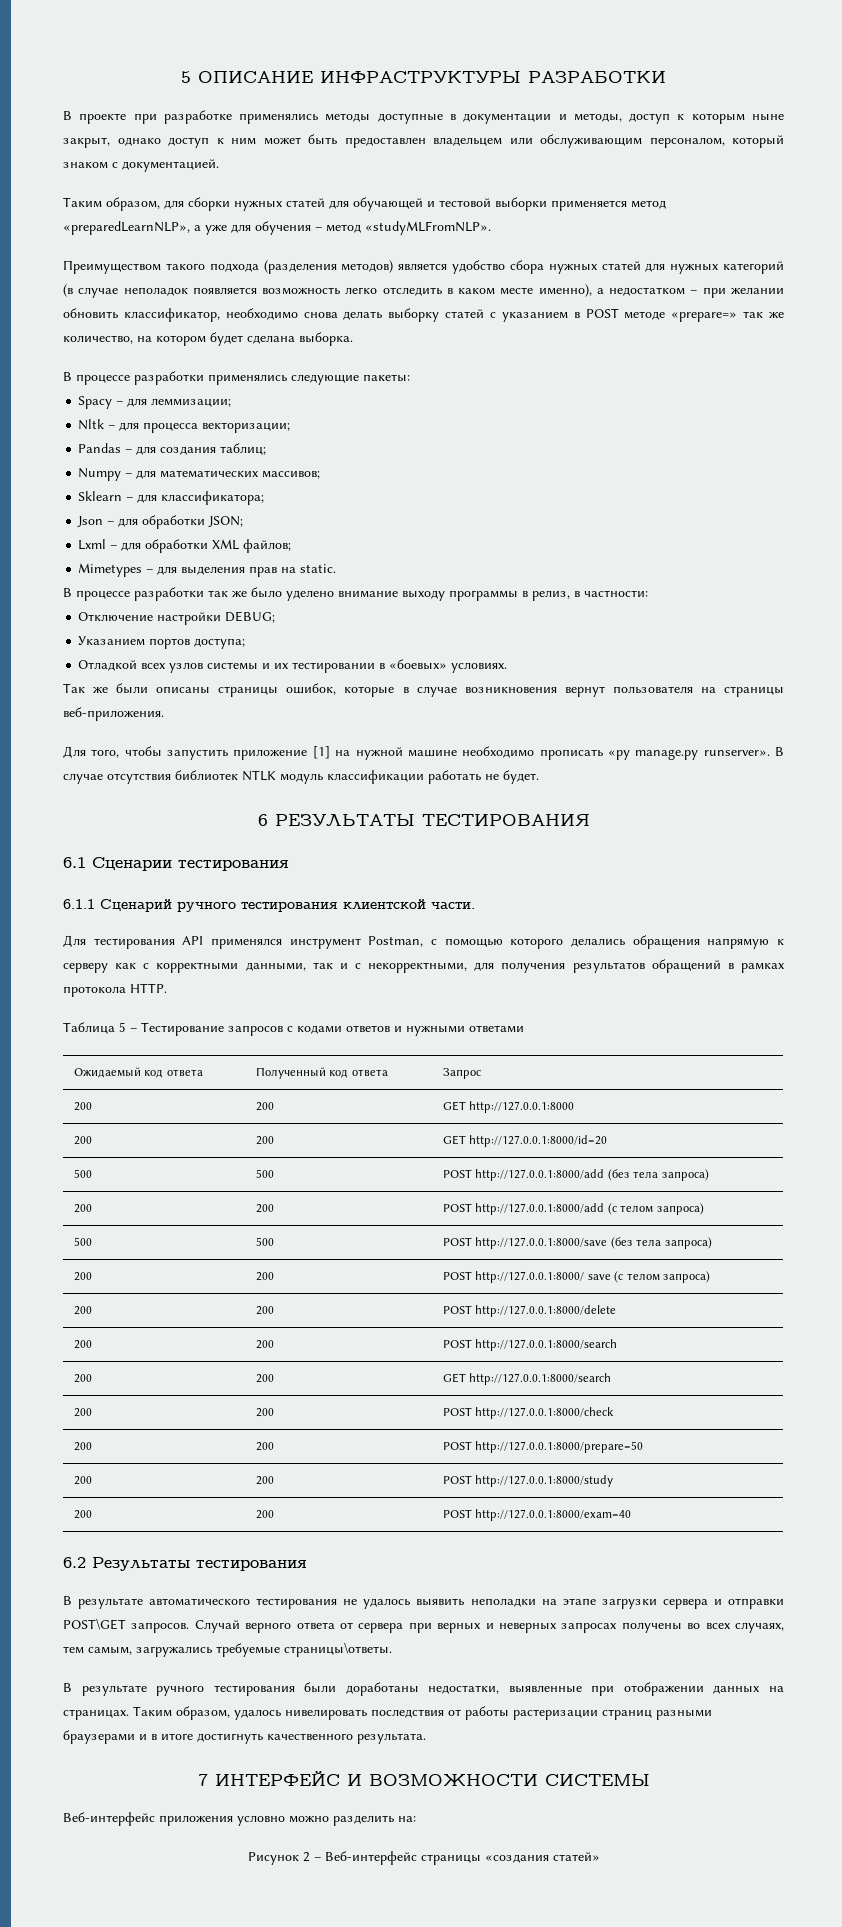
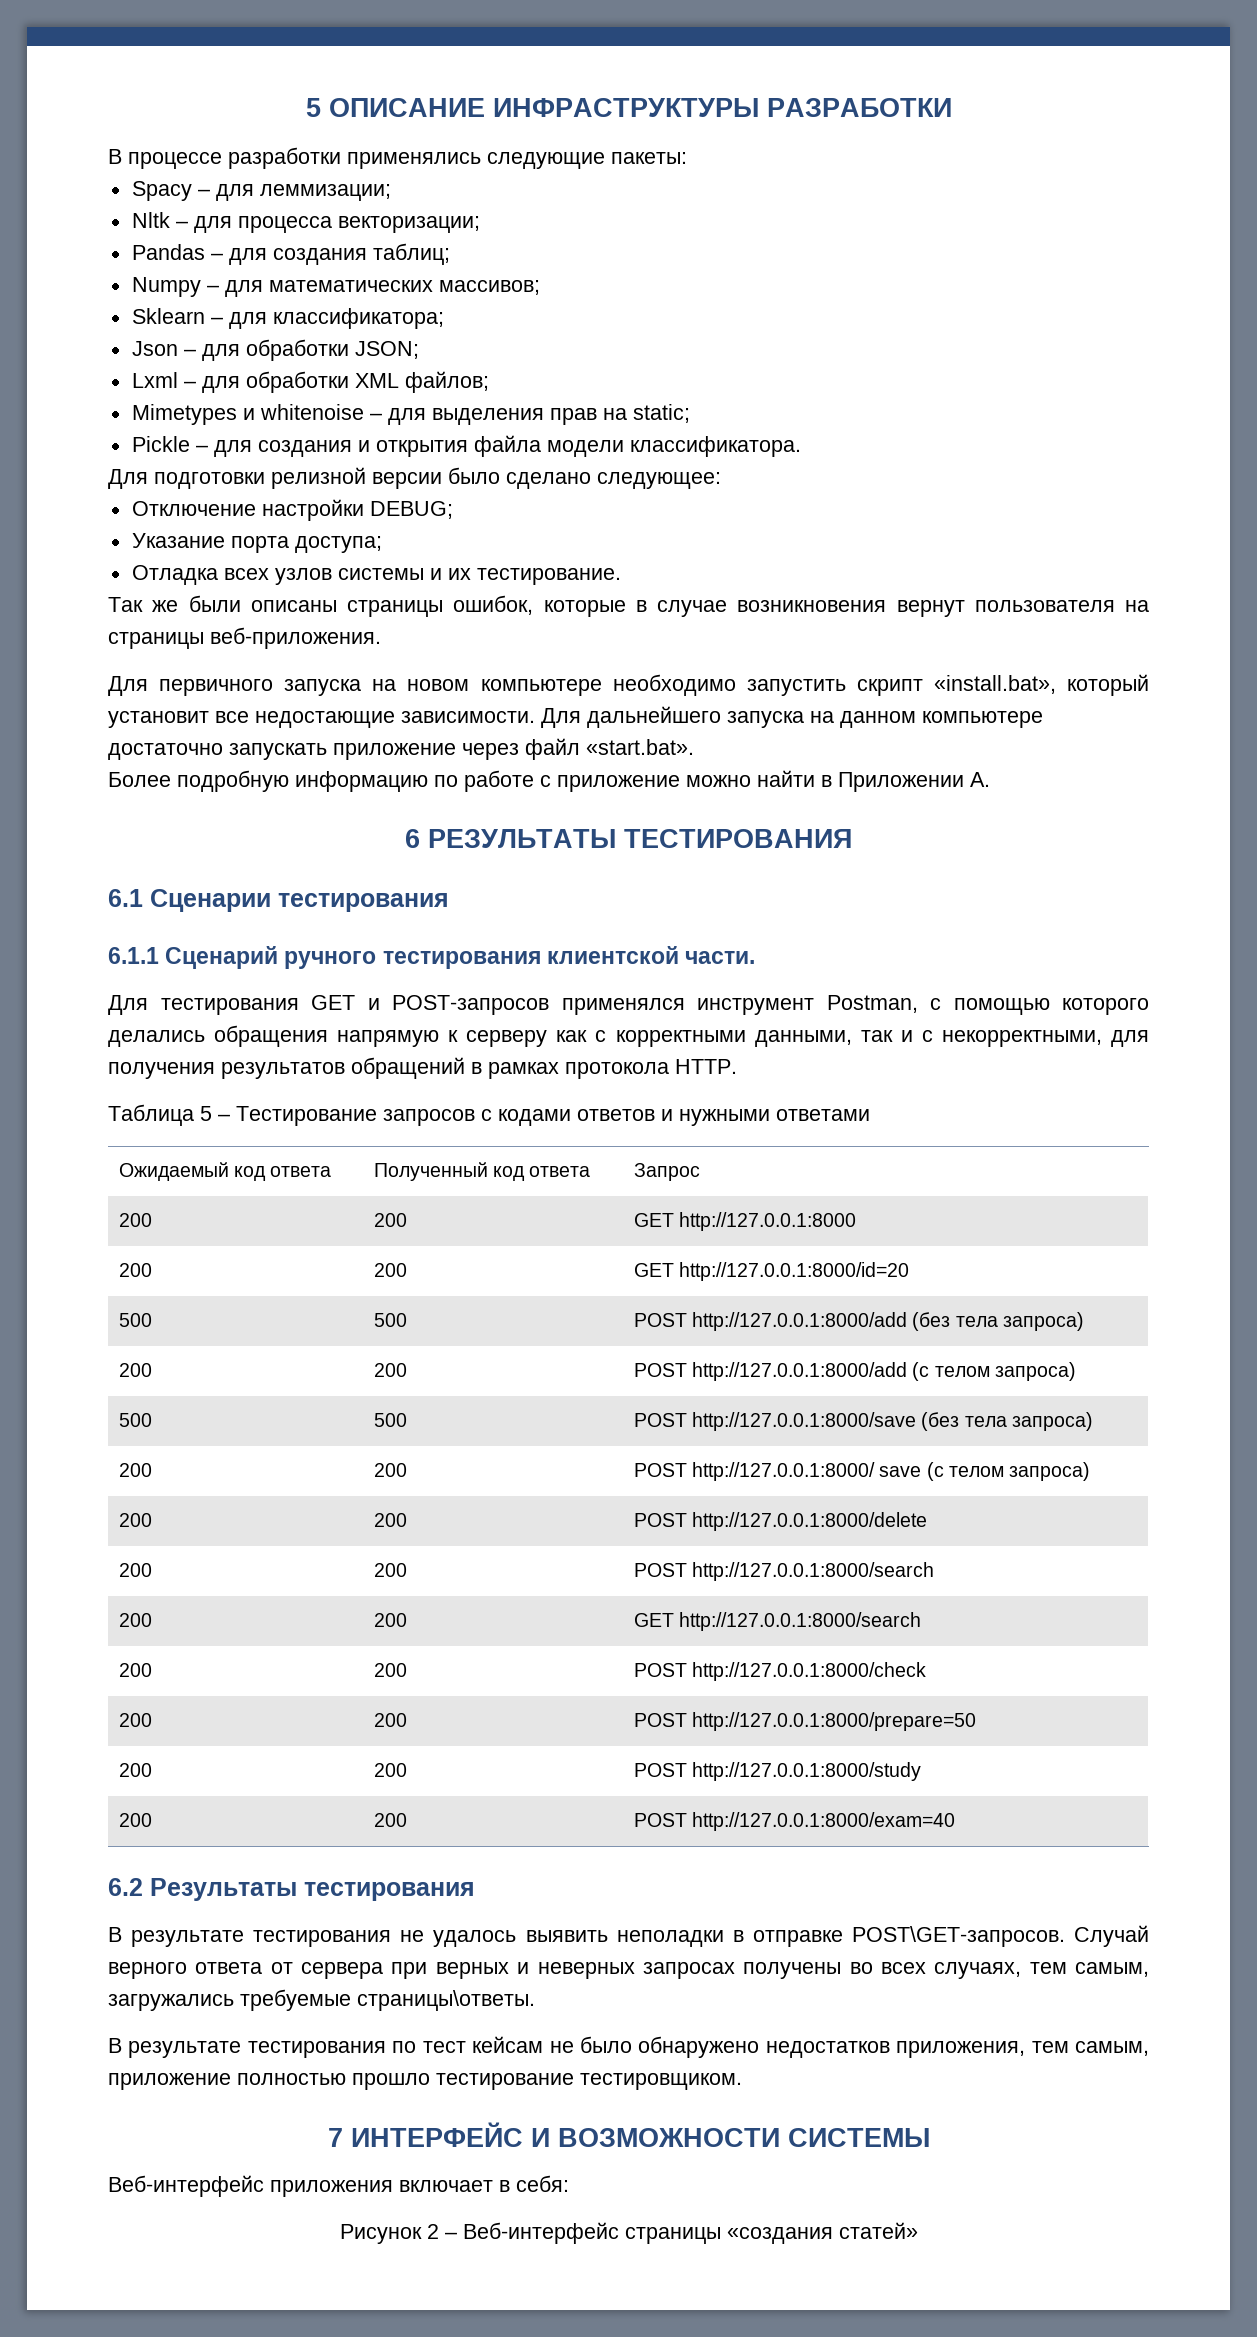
- В проекте при разработке применялись методы доступные в документации и методы, доступ к которым ныне закрыт, однако доступ к ним может быть предоставлен владельцем или обслуживающим персоналом, который знаком с документацией.
- Таким образом, для сборки нужных статей для обучающей и тестовой выборки применяется метод «preparedLearnNLP», а уже для обучения – метод «studyMLFromNLP».
- Преимуществом такого подхода (разделения методов) является удобство сбора нужных статей для нужных категорий (в случае неполадок появляется возможность легко отследить в каком месте именно), а недостатком – при желании обновить классификатор, необходимо снова делать выборку статей с указанием в POST методе «prepare=» так же количество, на котором будет сделана выборка.
- Mimetypes – для выделения прав на static.
- В процессе разработки так же было уделено внимание выходу программы в релиз, в частности:
+ Mimetypes и whitenoise – для выделения прав на static;
+ Pickle – для создания и открытия файла модели классификатора.
+ Для подготовки релизной версии было сделано следующее:
- Указанием портов доступа;
+ Указание порта доступа;
- Отладкой всех узлов системы и их тестировании в «боевых» условиях.
+ Отладка всех узлов системы и их тестирование.
- Для того, чтобы запустить приложение [1] на нужной машине необходимо прописать «py manage.py runserver». В случае отсутствия библиотек NTLK модуль классификации работать не будет.
+ Для первичного запуска на новом компьютере необходимо запустить скрипт «install.bat», который установит все недостающие зависимости. Для дальнейшего запуска на данном компьютере достаточно запускать приложение через файл «start.bat».
+ Более подробную информацию по работе с приложение можно найти в Приложении А.
- Для тестирования API применялся инструмент Postman, с помощью которого делались обращения напрямую к серверу как с корректными данными, так и с некорректными, для получения результатов обращений в рамках протокола HTTP.
+ Для тестирования GET и POST-запросов применялся инструмент Postman, с помощью которого делались обращения напрямую к серверу как с корректными данными, так и с некорректными, для получения результатов обращений в рамках протокола HTTP.
- В результате автоматического тестирования не удалось выявить неполадки на этапе загрузки сервера и отправки POST\GET запросов.
+ В результате тестирования не удалось выявить неполадки в отправке POST\GET-запросов.
- В результате ручного тестирования были доработаны недостатки, выявленные при отображении данных на страницах. Таким образом, удалось нивелировать последствия от работы растеризации страниц разными браузерами и в итоге достигнуть качественного результата.
+ В результате тестирования по тест кейсам не было обнаружено недостатков приложения, тем самым, приложение полностью прошло тестирование тестировщиком.
- Веб-интерфейс приложения условно можно разделить на:
+ Веб-интерфейс приложения включает в себя:

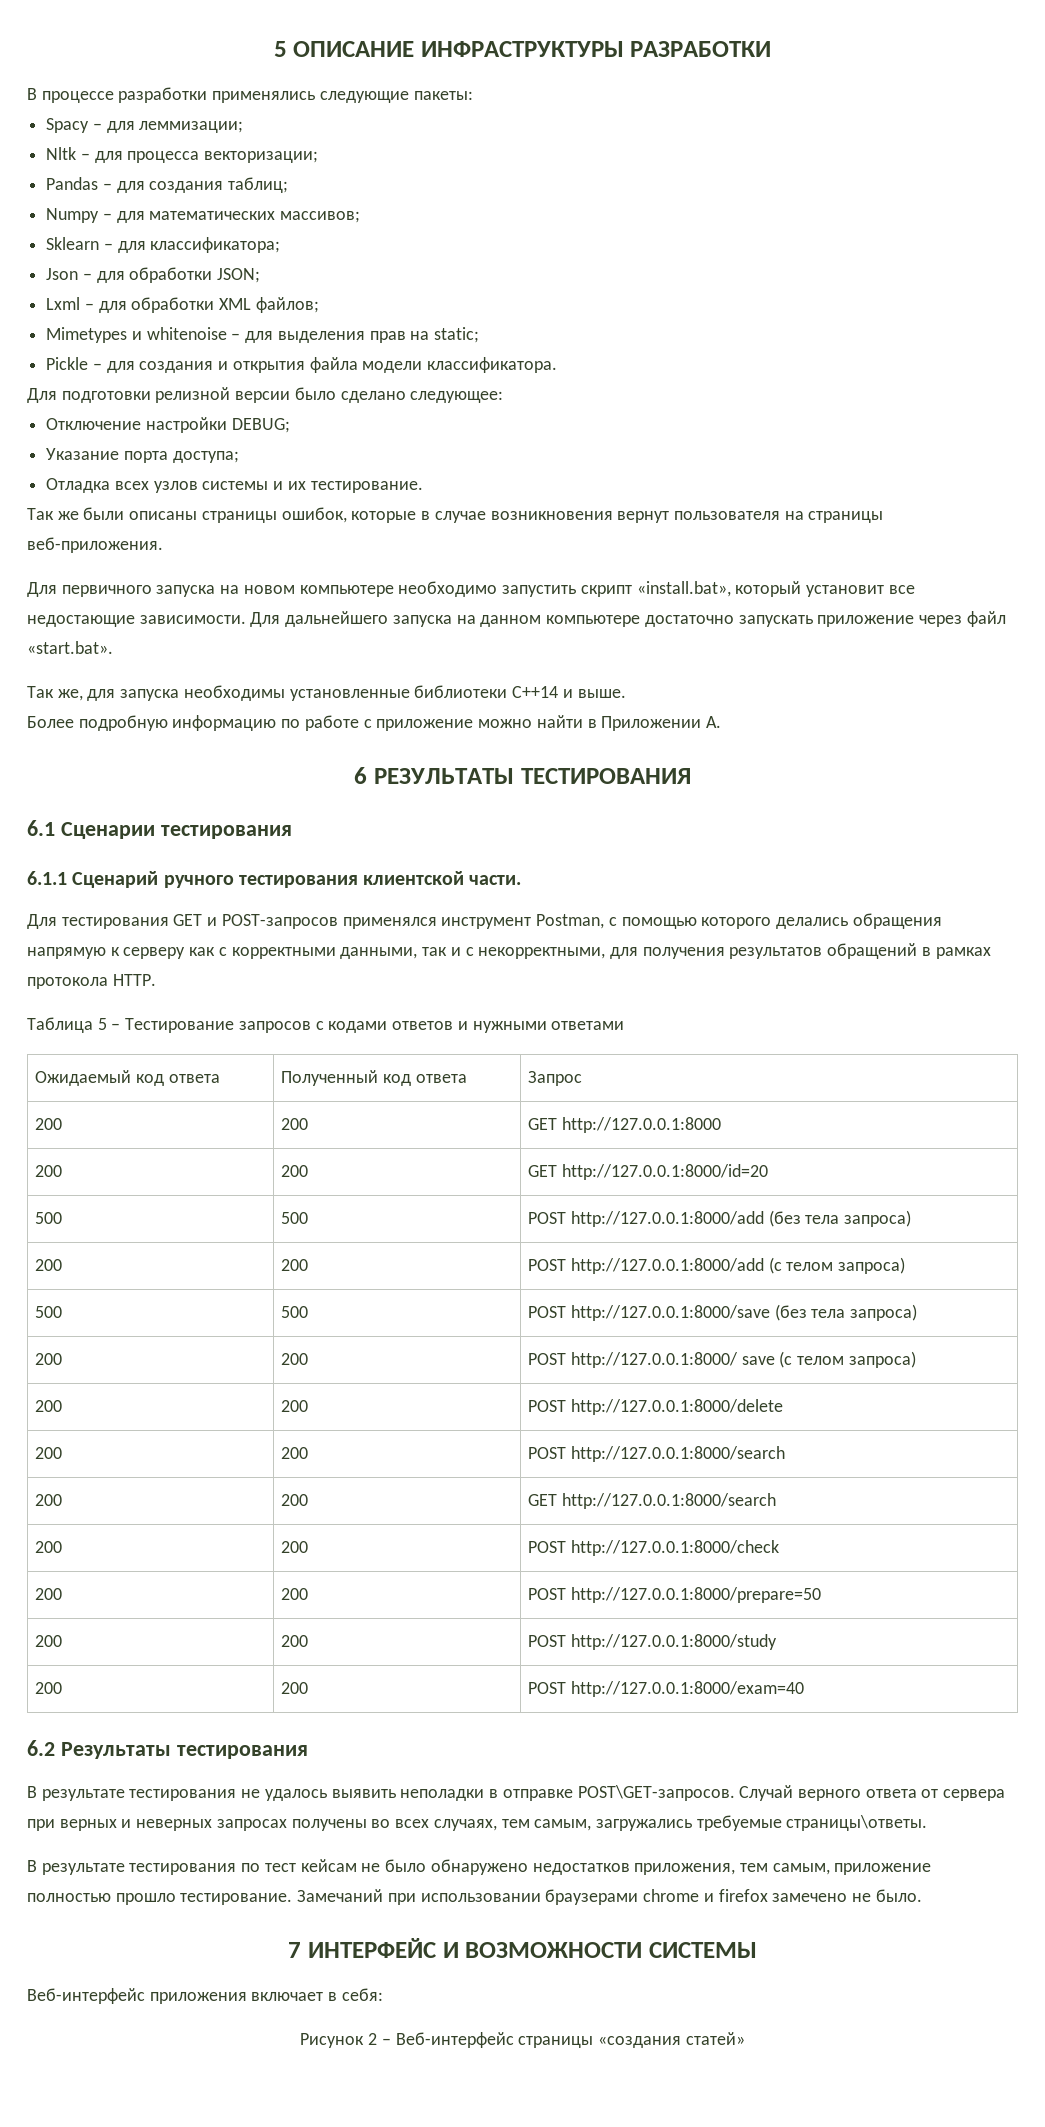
+ Так же, для запуска необходимы установленные библиотеки C++14 и выше.
- В результате тестирования по тест кейсам не было обнаружено недостатков приложения, тем самым, приложение полностью прошло тестирование тестировщиком.
+ В результате тестирования по тест кейсам не было обнаружено недостатков приложения, тем самым, приложение полностью прошло тестирование. Замечаний при использовании браузерами chrome и firefox замечено не было.

